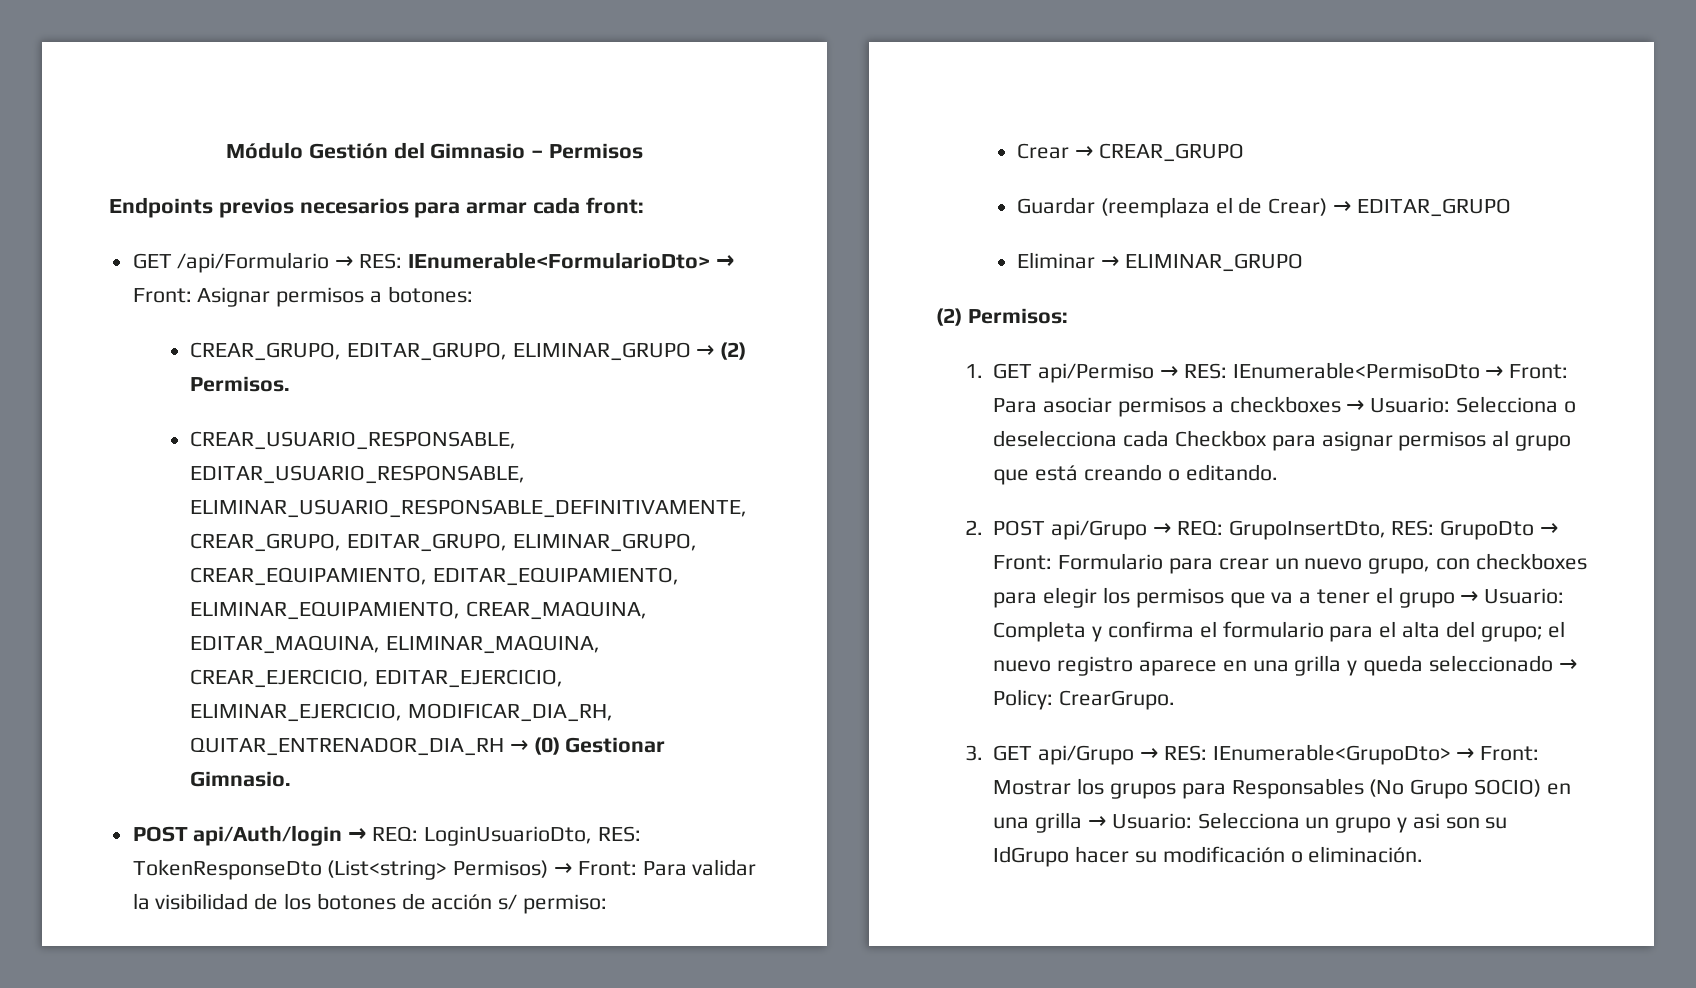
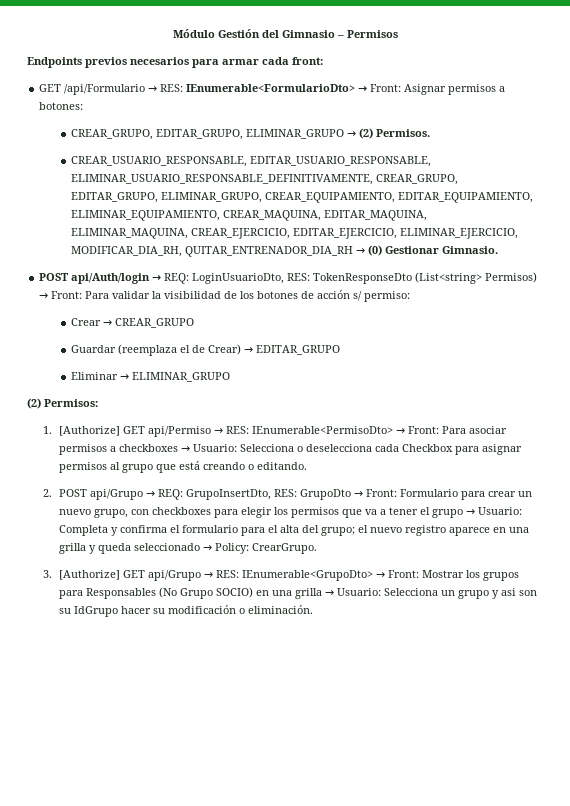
- 1. GET api/Permiso → RES: IEnumerable<PermisoDto → Front: Para asociar permisos a checkboxes → Usuario: Selecciona o deselecciona cada Checkbox para asignar permisos al grupo que está creando o editando.
+ 1. [Authorize] GET api/Permiso → RES: IEnumerable<PermisoDto> → Front: Para asociar permisos a checkboxes → Usuario: Selecciona o deselecciona cada Checkbox para asignar permisos al grupo que está creando o editando.
- 3. GET api/Grupo → RES: IEnumerable<GrupoDto> → Front: Mostrar los grupos para Responsables (No Grupo SOCIO) en una grilla → Usuario: Selecciona un grupo y asi son su IdGrupo hacer su modificación o eliminación.
+ 3. [Authorize] GET api/Grupo → RES: IEnumerable<GrupoDto> → Front: Mostrar los grupos para Responsables (No Grupo SOCIO) en una grilla → Usuario: Selecciona un grupo y asi son su IdGrupo hacer su modificación o eliminación.

